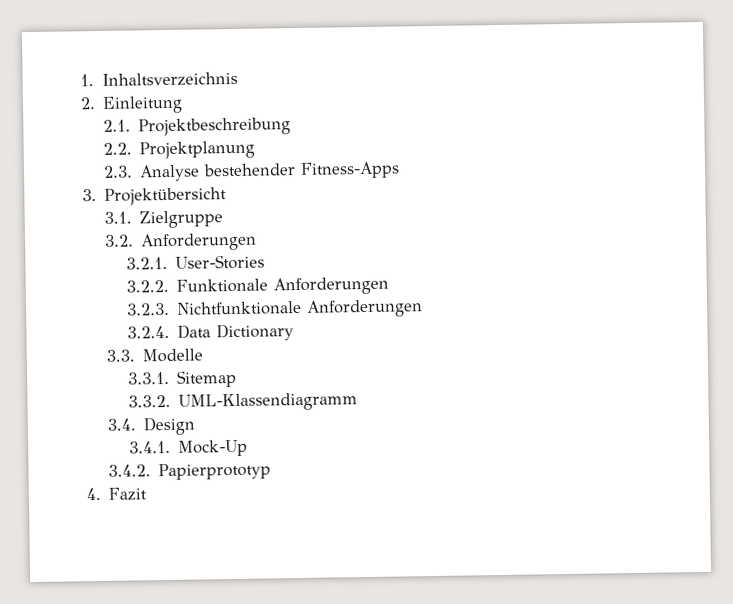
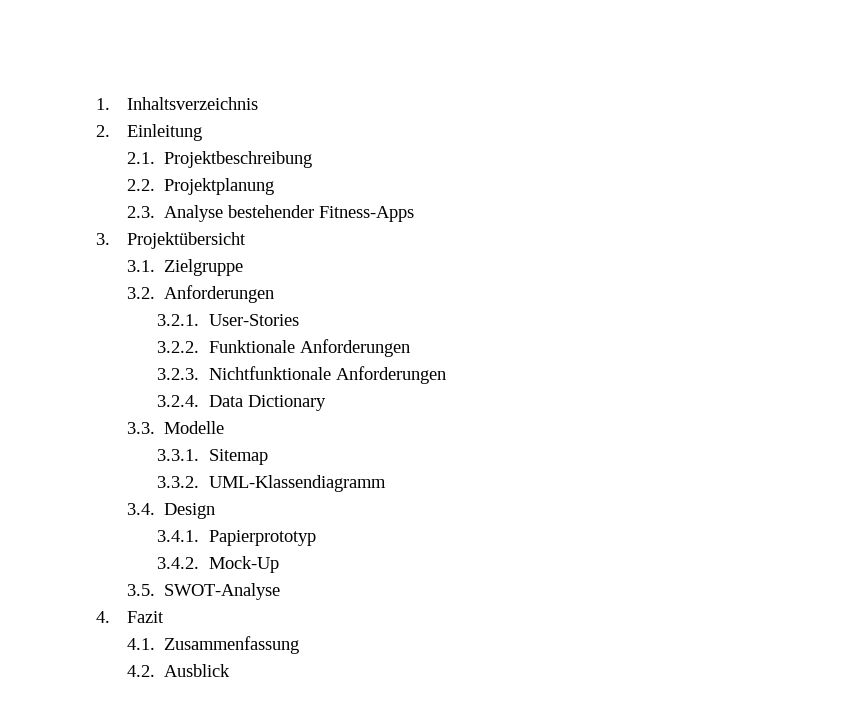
- 3.4.1. Mock-Up
+ 3.4.1. Papierprototyp
+ 3.4.2. Mock-Up
- 3.4.2. Papierprototyp
+ 3.5. SWOT-Analyse
+ 4.1. Zusammenfassung
+ 4.2. Ausblick

